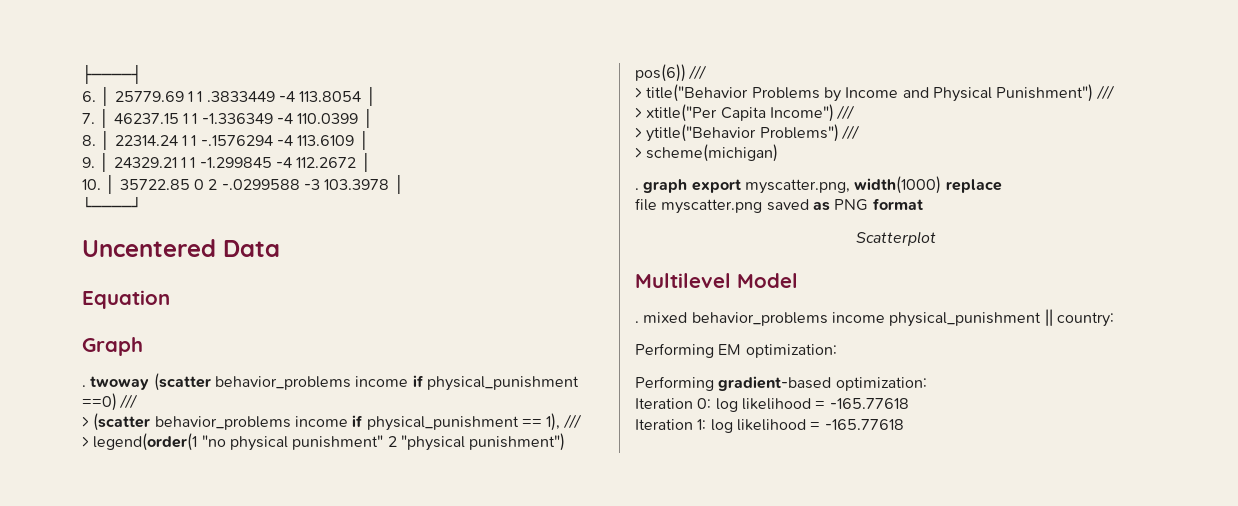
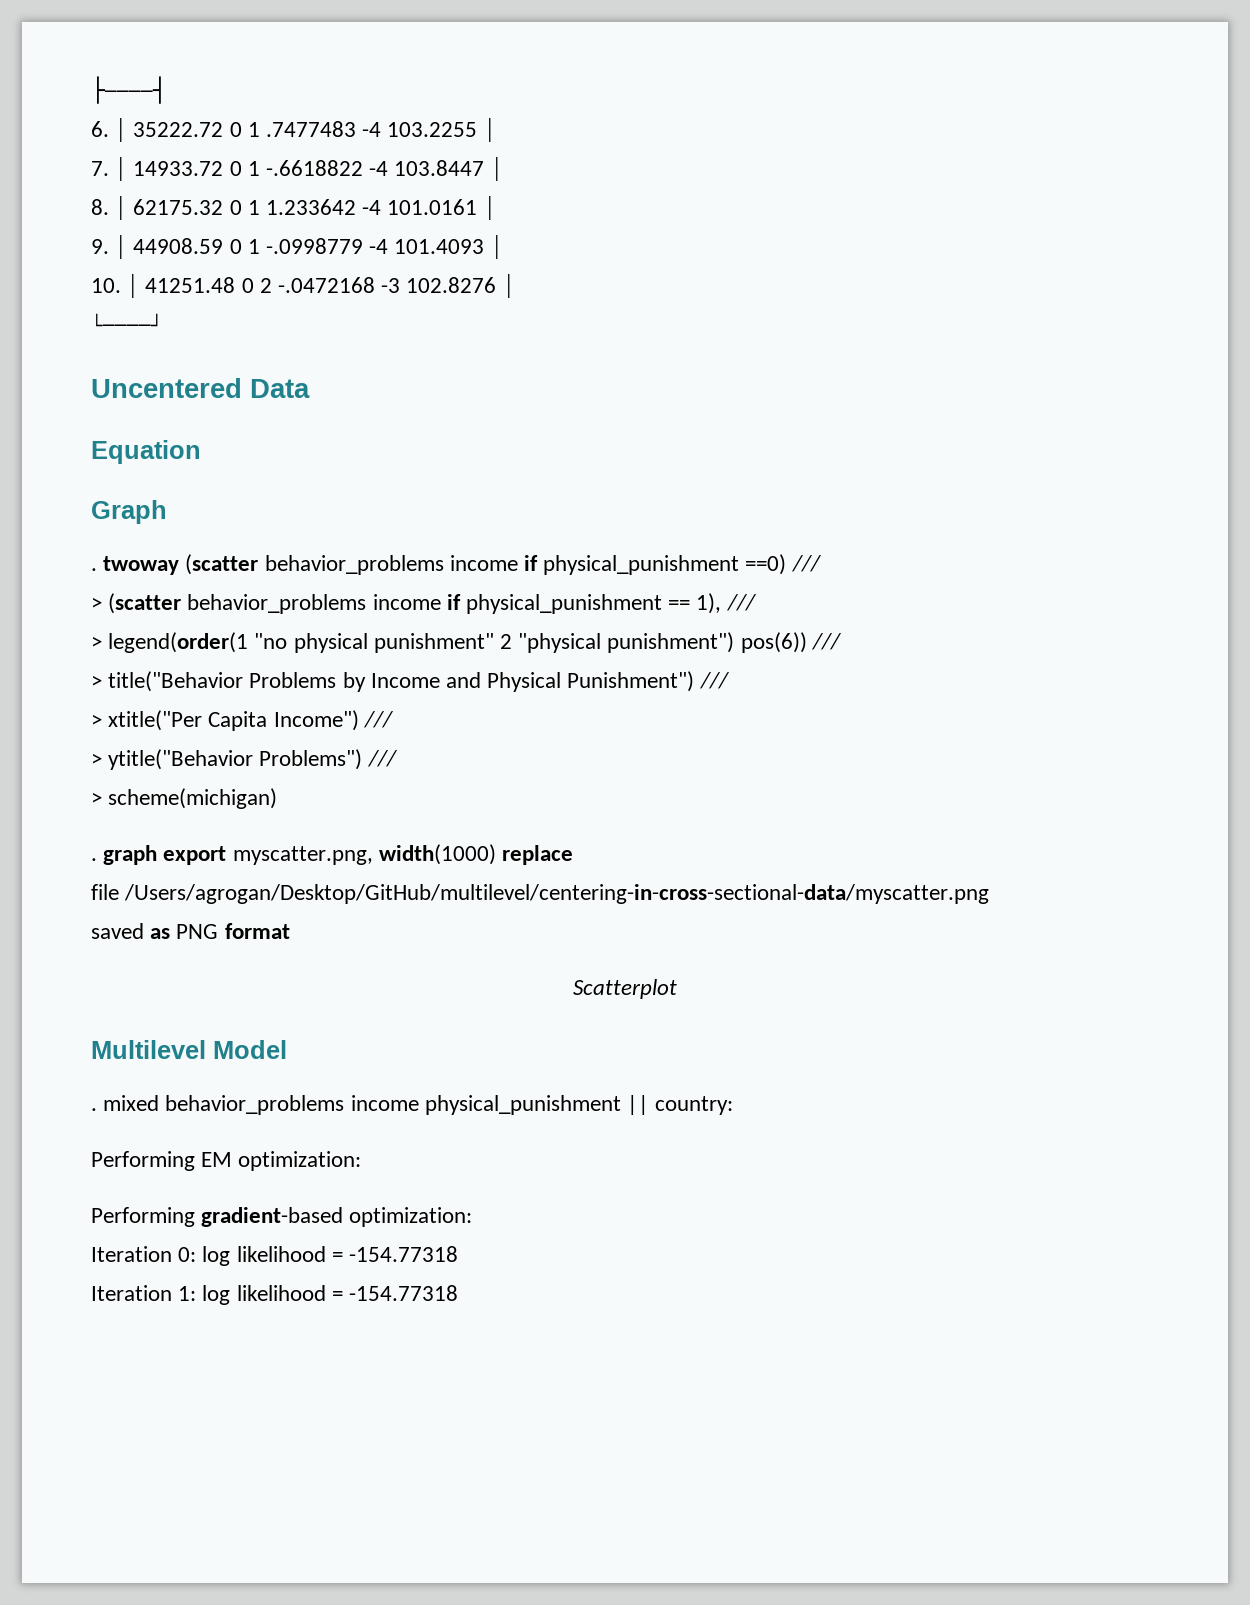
- 6. │ 25779.69 1 1 .3833449 -4 113.8054 │
- 7. │ 46237.15 1 1 -1.336349 -4 110.0399 │
- 8. │ 22314.24 1 1 -.1576294 -4 113.6109 │
- 9. │ 24329.21 1 1 -1.299845 -4 112.2672 │
+ 6. │ 35222.72 0 1 .7477483 -4 103.2255 │
+ 7. │ 14933.72 0 1 -.6618822 -4 103.8447 │
+ 8. │ 62175.32 0 1 1.233642 -4 101.0161 │
+ 9. │ 44908.59 0 1 -.0998779 -4 101.4093 │
- 10. │ 35722.85 0 2 -.0299588 -3 103.3978 │
+ 10. │ 41251.48 0 2 -.0472168 -3 102.8276 │
- file myscatter.png saved as PNG format
+ file /Users/agrogan/Desktop/GitHub/multilevel/centering-in-cross-sectional-data/myscatter.png
+ saved as PNG format
- Iteration 0: log likelihood = -165.77618
+ Iteration 0: log likelihood = -154.77318
- Iteration 1: log likelihood = -165.77618
+ Iteration 1: log likelihood = -154.77318

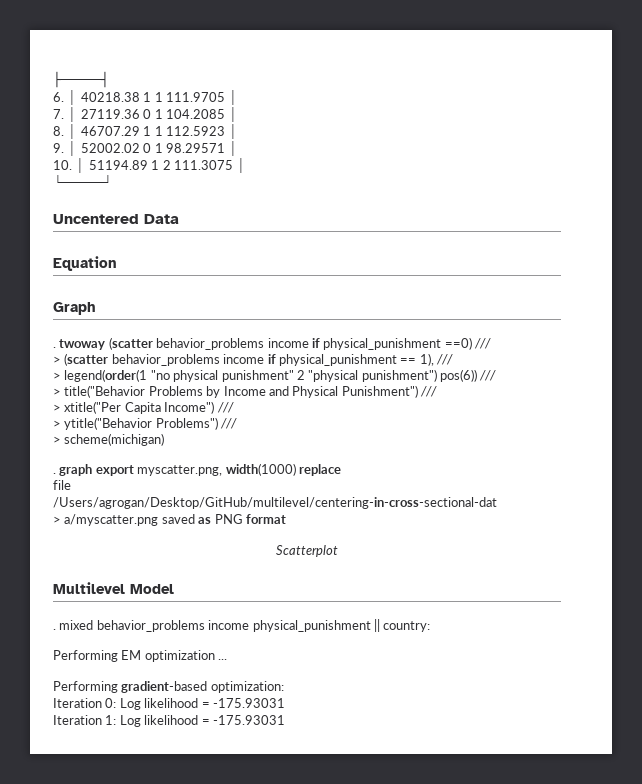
- 6. │ 35222.72 0 1 .7477483 -4 103.2255 │
+ 6. │ 40218.38 1 1 111.9705 │
- 7. │ 14933.72 0 1 -.6618822 -4 103.8447 │
+ 7. │ 27119.36 0 1 104.2085 │
- 8. │ 62175.32 0 1 1.233642 -4 101.0161 │
+ 8. │ 46707.29 1 1 112.5923 │
- 9. │ 44908.59 0 1 -.0998779 -4 101.4093 │
+ 9. │ 52002.02 0 1 98.29571 │
- 10. │ 41251.48 0 2 -.0472168 -3 102.8276 │
+ 10. │ 51194.89 1 2 111.3075 │
- file /Users/agrogan/Desktop/GitHub/multilevel/centering-in-cross-sectional-data/myscatter.png
- saved as PNG format
+ file
+ /Users/agrogan/Desktop/GitHub/multilevel/centering-in-cross-sectional-dat
+ > a/myscatter.png saved as PNG format
- Performing EM optimization:
+ Performing EM optimization ...
- Iteration 0: log likelihood = -154.77318
+ Iteration 0: Log likelihood = -175.93031
- Iteration 1: log likelihood = -154.77318
+ Iteration 1: Log likelihood = -175.93031

